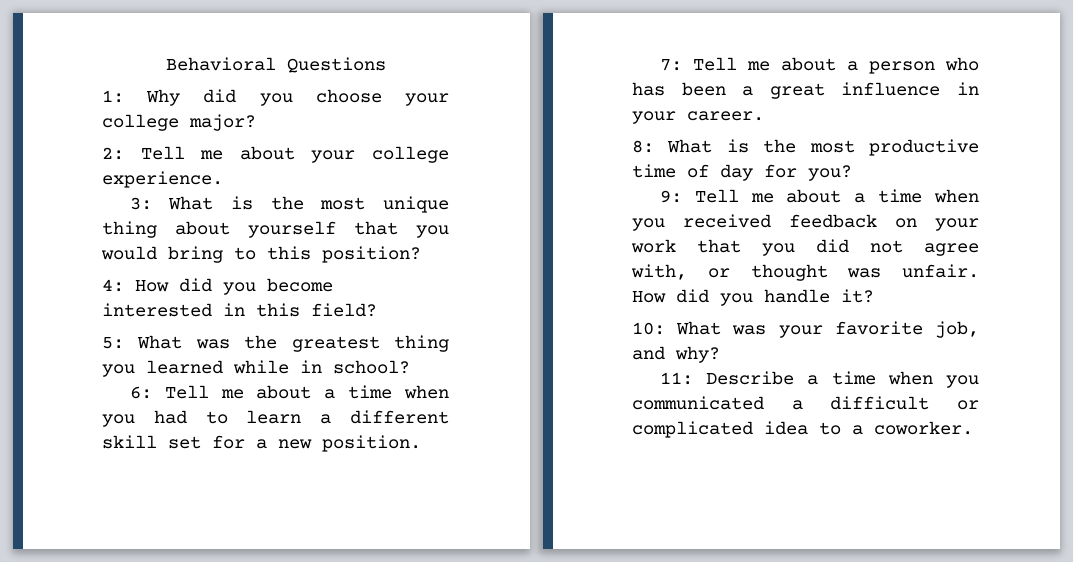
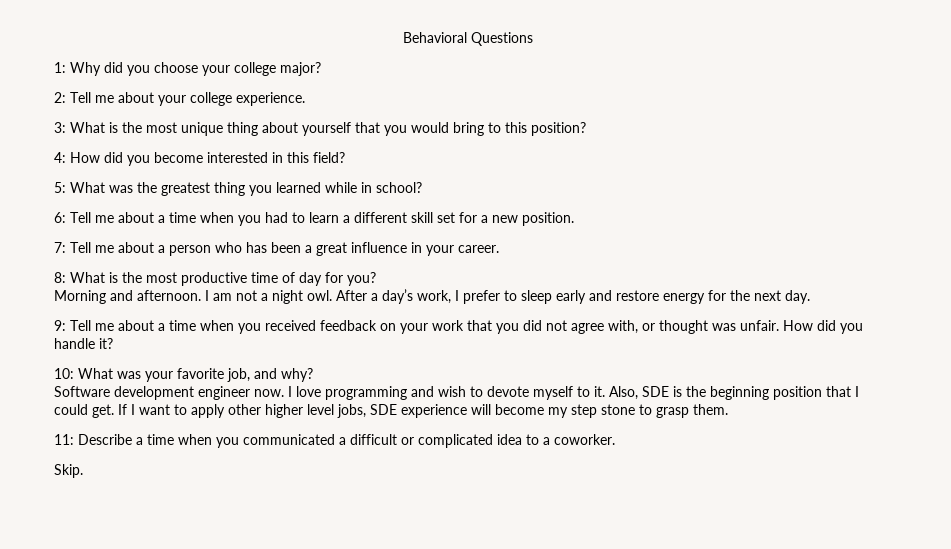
+ Morning and afternoon. I am not a night owl. After a day’s work, I prefer to sleep early and restore energy for the next day.
+ Software development engineer now. I love programming and wish to devote myself to it. Also, SDE is the beginning position that I could get. If I want to apply other higher level jobs, SDE experience will become my step stone to grasp them.
+ Skip.

